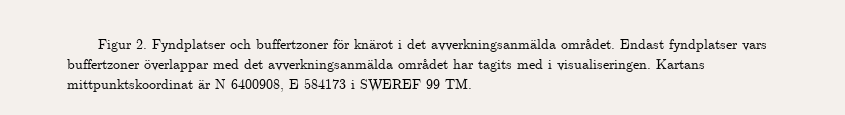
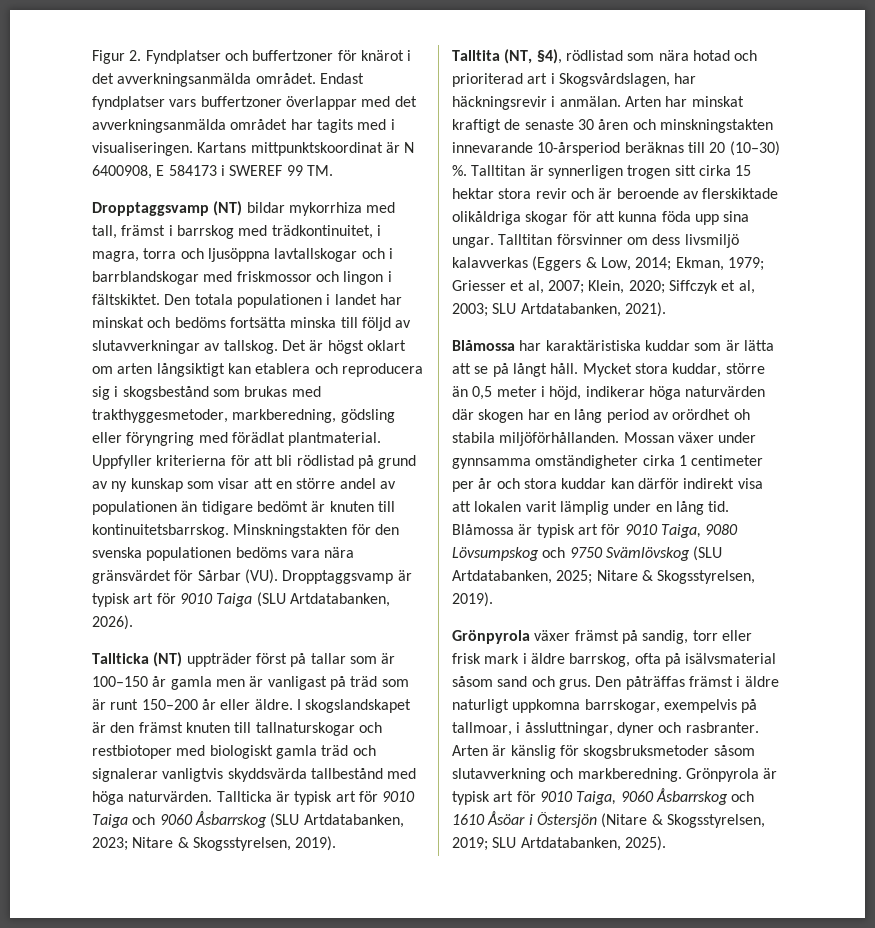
+ Dropptaggsvamp (NT) bildar mykorrhiza med tall, främst i barrskog med trädkontinuitet, i magra, torra och ljusöppna lavtallskogar och i barrblandskogar med friskmossor och lingon i fältskiktet. Den totala populationen i landet har minskat och bedöms fortsätta minska till följd av slutavverkningar av tallskog. Det är högst oklart om arten långsiktigt kan etablera och reproducera sig i skogsbestånd som brukas med trakthyggesmetoder, markberedning, gödsling eller föryngring med förädlat plantmaterial. Uppfyller kriterierna för att bli rödlistad på grund av ny kunskap som visar att en större andel av populationen än tidigare bedömt är knuten till kontinuitetsbarrskog. Minskningstakten för den svenska populationen bedöms vara nära gränsvärdet för Sårbar (VU). Dropptaggsvamp är typisk art för 9010 Taiga (SLU Artdatabanken, 2026).
+ Tallticka (NT) uppträder först på tallar som är 100–150 år gamla men är vanligast på träd som är runt 150–200 år eller äldre. I skogslandskapet är den främst knuten till tallnaturskogar och restbiotoper med biologiskt gamla träd och signalerar vanligtvis skyddsvärda tallbestånd med höga naturvärden. Tallticka är typisk art för 9010 Taiga och 9060 Åsbarrskog (SLU Artdatabanken, 2023; Nitare & Skogsstyrelsen, 2019).
+ Talltita (NT, §4), rödlistad som nära hotad och prioriterad art i Skogsvårdslagen, har häckningsrevir i anmälan. Arten har minskat kraftigt de senaste 30 åren och minskningstakten innevarande 10-årsperiod beräknas till 20 (10–30) %. Talltitan är synnerligen trogen sitt cirka 15 hektar stora revir och är beroende av flerskiktade olikåldriga skogar för att kunna föda upp sina ungar. Talltitan försvinner om dess livsmiljö kalavverkas (Eggers & Low, 2014; Ekman, 1979; Griesser et al, 2007; Klein, 2020; Siffczyk et al, 2003; SLU Artdatabanken, 2021).
+ Blåmossa har karaktäristiska kuddar som är lätta att se på långt håll. Mycket stora kuddar, större än 0,5 meter i höjd, indikerar höga naturvärden där skogen har en lång period av orördhet oh stabila miljöförhållanden. Mossan växer under gynnsamma omständigheter cirka 1 centimeter per år och stora kuddar kan därför indirekt visa att lokalen varit lämplig under en lång tid. Blåmossa är typisk art för 9010 Taiga, 9080 Lövsumpskog och 9750 Svämlövskog (SLU Artdatabanken, 2025; Nitare & Skogsstyrelsen, 2019).
+ Grönpyrola växer främst på sandig, torr eller frisk mark i äldre barrskog, ofta på isälvsmaterial såsom sand och grus. Den påträffas främst i äldre naturligt uppkomna barrskogar, exempelvis på tallmoar, i åssluttningar, dyner och rasbranter. Arten är känslig för skogsbruksmetoder såsom slutavverkning och markberedning. Grönpyrola är typisk art för 9010 Taiga, 9060 Åsbarrskog och 1610 Åsöar i Östersjön (Nitare & Skogsstyrelsen, 2019; SLU Artdatabanken, 2025).

